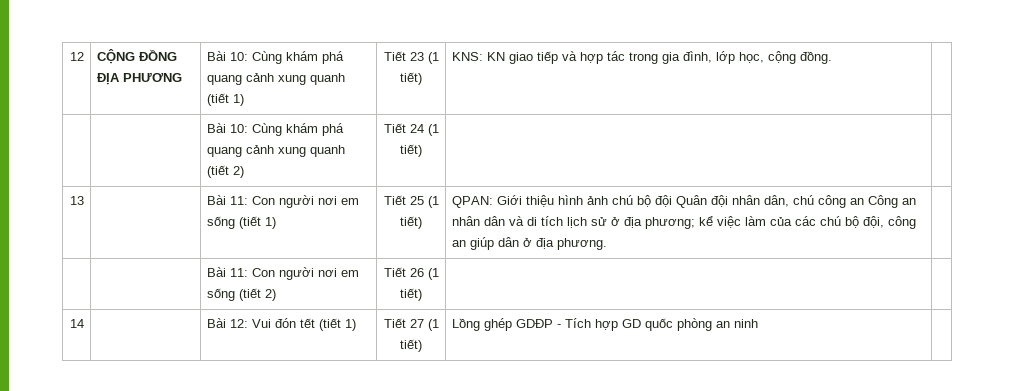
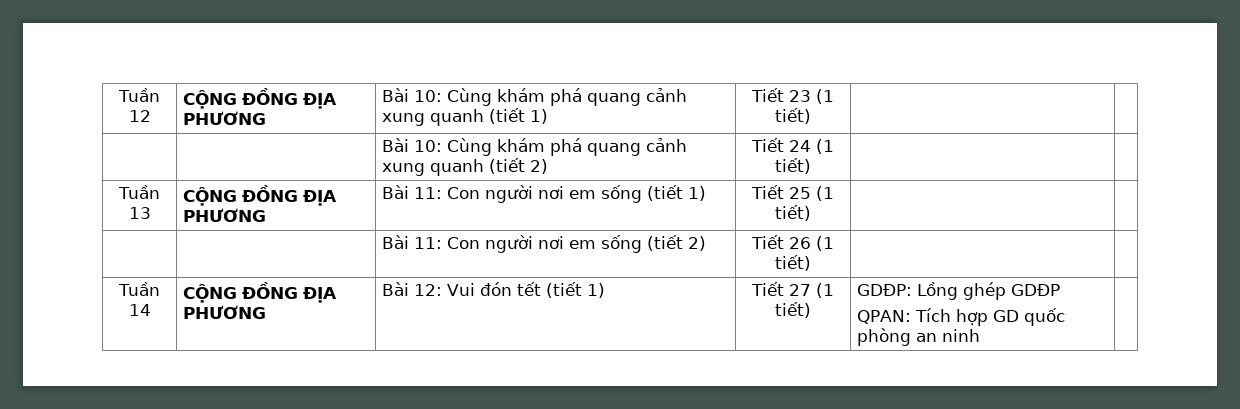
- 12 | CỘNG ĐỒNG ĐỊA PHƯƠNG | Bài 10: Cùng khám phá quang cảnh xung quanh (tiết 1) | Tiết 23 (1 tiết) | KNS: KN giao tiếp và hợp tác trong gia đình, lớp học, cộng đồng. |
+ Tuần 12 | CỘNG ĐỒNG ĐỊA PHƯƠNG | Bài 10: Cùng khám phá quang cảnh xung quanh (tiết 1) | Tiết 23 (1 tiết) | |
- 13
+ Tuần 13 | CỘNG ĐỒNG ĐỊA PHƯƠNG
- QPAN: Giới thiệu hình ảnh chú bộ đội Quân đội nhân dân, chú công an Công an nhân dân và di tích lịch sử ở địa phương; kể việc làm của các chú bộ đội, công an giúp dân ở địa phương.
- 14 | | Bài 12: Vui đón tết (tiết 1) | Tiết 27 (1 tiết) | Lồng ghép GDĐP - Tích hợp GD quốc phòng an ninh |
+ Tuần 14 | CỘNG ĐỒNG ĐỊA PHƯƠNG | Bài 12: Vui đón tết (tiết 1) | Tiết 27 (1 tiết) | GDĐP: Lồng ghép GDĐP
+ QPAN: Tích hợp GD quốc phòng an ninh |

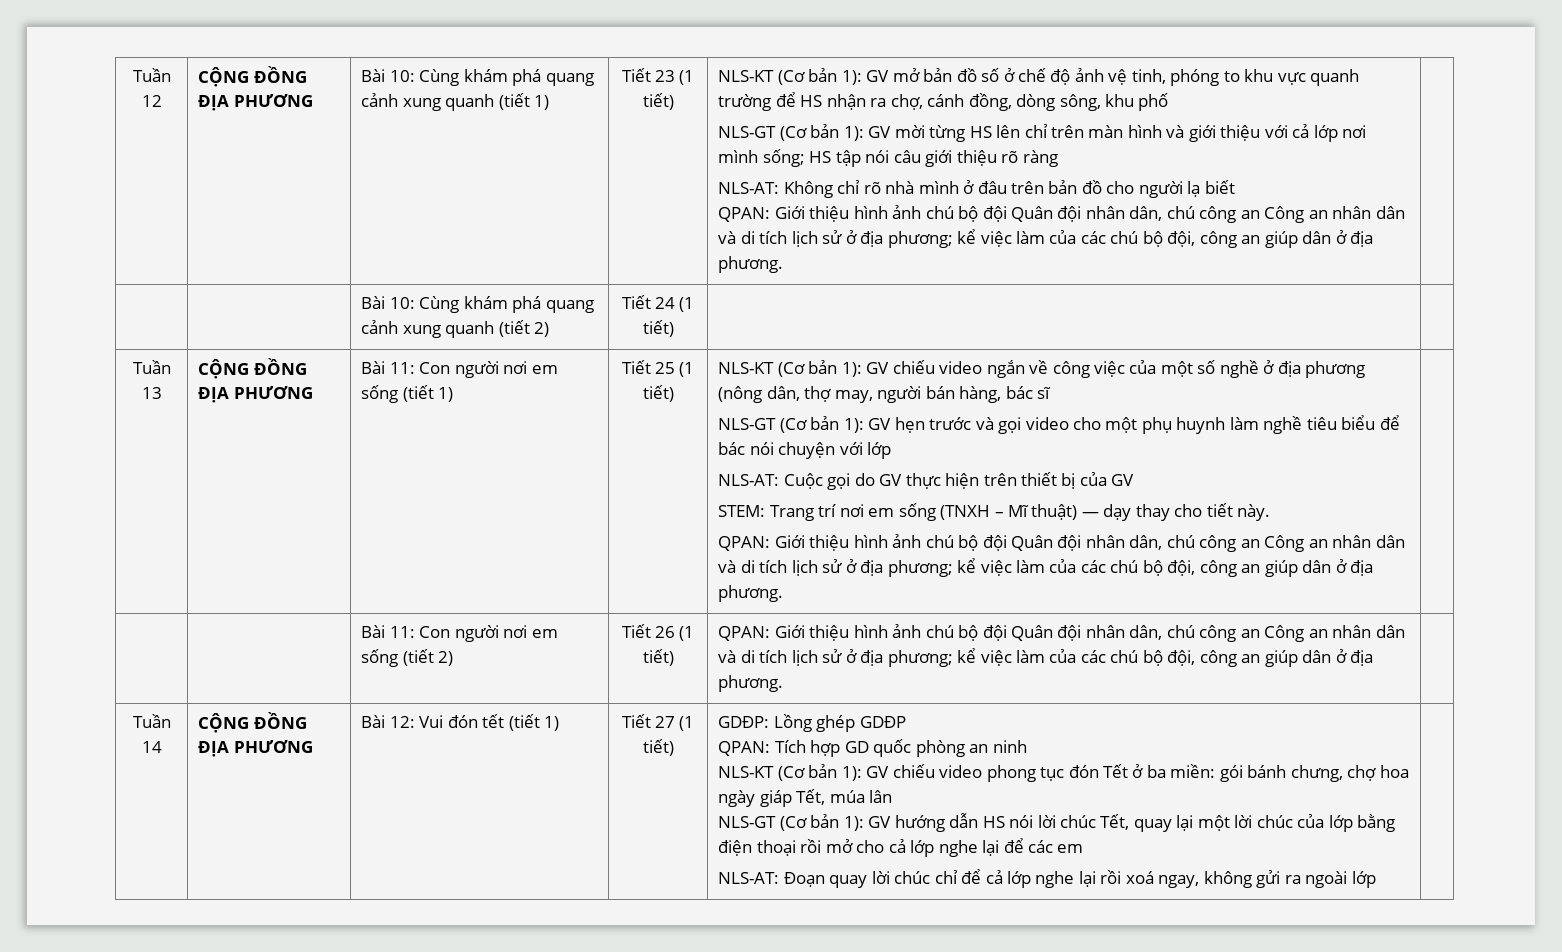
+ NLS-KT (Cơ bản 1): GV mở bản đồ số ở chế độ ảnh vệ tinh, phóng to khu vực quanh trường để HS nhận ra chợ, cánh đồng, dòng sông, khu phố
+ NLS-GT (Cơ bản 1): GV mời từng HS lên chỉ trên màn hình và giới thiệu với cả lớp nơi mình sống; HS tập nói câu giới thiệu rõ ràng
+ NLS-AT: Không chỉ rõ nhà mình ở đâu trên bản đồ cho người lạ biết
+ QPAN: Giới thiệu hình ảnh chú bộ đội Quân đội nhân dân, chú công an Công an nhân dân và di tích lịch sử ở địa phương; kể việc làm của các chú bộ đội, công an giúp dân ở địa phương.
+ NLS-KT (Cơ bản 1): GV chiếu video ngắn về công việc của một số nghề ở địa phương (nông dân, thợ may, người bán hàng, bác sĩ
+ NLS-GT (Cơ bản 1): GV hẹn trước và gọi video cho một phụ huynh làm nghề tiêu biểu để bác nói chuyện với lớp
+ NLS-AT: Cuộc gọi do GV thực hiện trên thiết bị của GV
+ STEM: Trang trí nơi em sống (TNXH – Mĩ thuật) — dạy thay cho tiết này.
+ QPAN: Giới thiệu hình ảnh chú bộ đội Quân đội nhân dân, chú công an Công an nhân dân và di tích lịch sử ở địa phương; kể việc làm của các chú bộ đội, công an giúp dân ở địa phương.
- Tiết 26 (1 tiết)
+ Tiết 26 (1 tiết) | QPAN: Giới thiệu hình ảnh chú bộ đội Quân đội nhân dân, chú công an Công an nhân dân và di tích lịch sử ở địa phương; kể việc làm của các chú bộ đội, công an giúp dân ở địa phương.
+ NLS-KT (Cơ bản 1): GV chiếu video phong tục đón Tết ở ba miền: gói bánh chưng, chợ hoa ngày giáp Tết, múa lân
+ NLS-GT (Cơ bản 1): GV hướng dẫn HS nói lời chúc Tết, quay lại một lời chúc của lớp bằng điện thoại rồi mở cho cả lớp nghe lại để các em
+ NLS-AT: Đoạn quay lời chúc chỉ để cả lớp nghe lại rồi xoá ngay, không gửi ra ngoài lớp

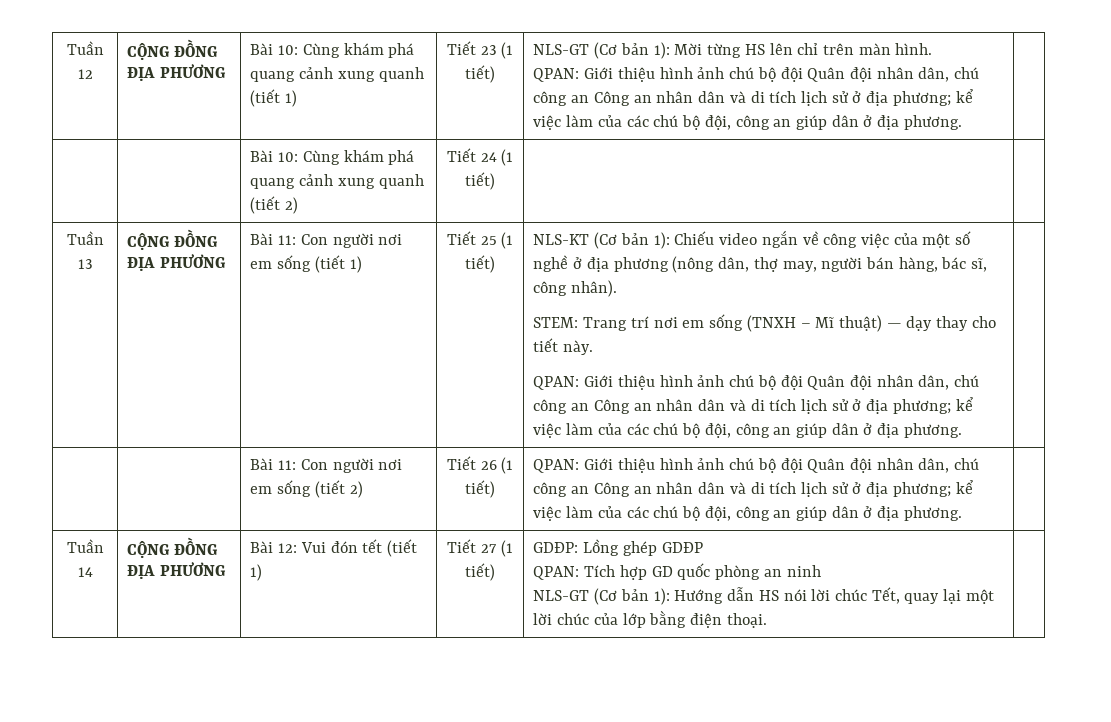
- NLS-KT (Cơ bản 1): GV mở bản đồ số ở chế độ ảnh vệ tinh, phóng to khu vực quanh trường để HS nhận ra chợ, cánh đồng, dòng sông, khu phố
- NLS-GT (Cơ bản 1): GV mời từng HS lên chỉ trên màn hình và giới thiệu với cả lớp nơi mình sống; HS tập nói câu giới thiệu rõ ràng
- NLS-AT: Không chỉ rõ nhà mình ở đâu trên bản đồ cho người lạ biết
+ NLS-GT (Cơ bản 1): Mời từng HS lên chỉ trên màn hình.
- NLS-KT (Cơ bản 1): GV chiếu video ngắn về công việc của một số nghề ở địa phương (nông dân, thợ may, người bán hàng, bác sĩ
- NLS-GT (Cơ bản 1): GV hẹn trước và gọi video cho một phụ huynh làm nghề tiêu biểu để bác nói chuyện với lớp
- NLS-AT: Cuộc gọi do GV thực hiện trên thiết bị của GV
+ NLS-KT (Cơ bản 1): Chiếu video ngắn về công việc của một số nghề ở địa phương (nông dân, thợ may, người bán hàng, bác sĩ, công nhân).
- NLS-KT (Cơ bản 1): GV chiếu video phong tục đón Tết ở ba miền: gói bánh chưng, chợ hoa ngày giáp Tết, múa lân
- NLS-GT (Cơ bản 1): GV hướng dẫn HS nói lời chúc Tết, quay lại một lời chúc của lớp bằng điện thoại rồi mở cho cả lớp nghe lại để các em
- NLS-AT: Đoạn quay lời chúc chỉ để cả lớp nghe lại rồi xoá ngay, không gửi ra ngoài lớp
+ NLS-GT (Cơ bản 1): Hướng dẫn HS nói lời chúc Tết, quay lại một lời chúc của lớp bằng điện thoại.

